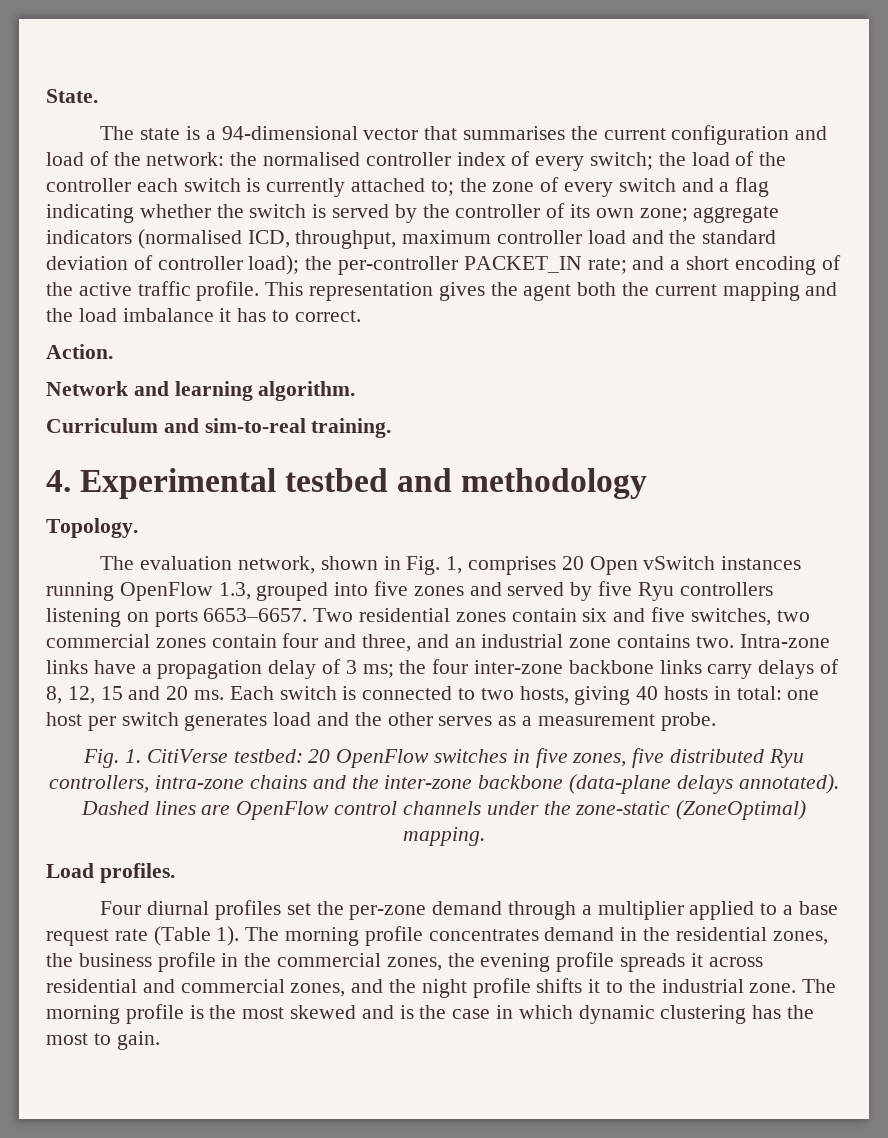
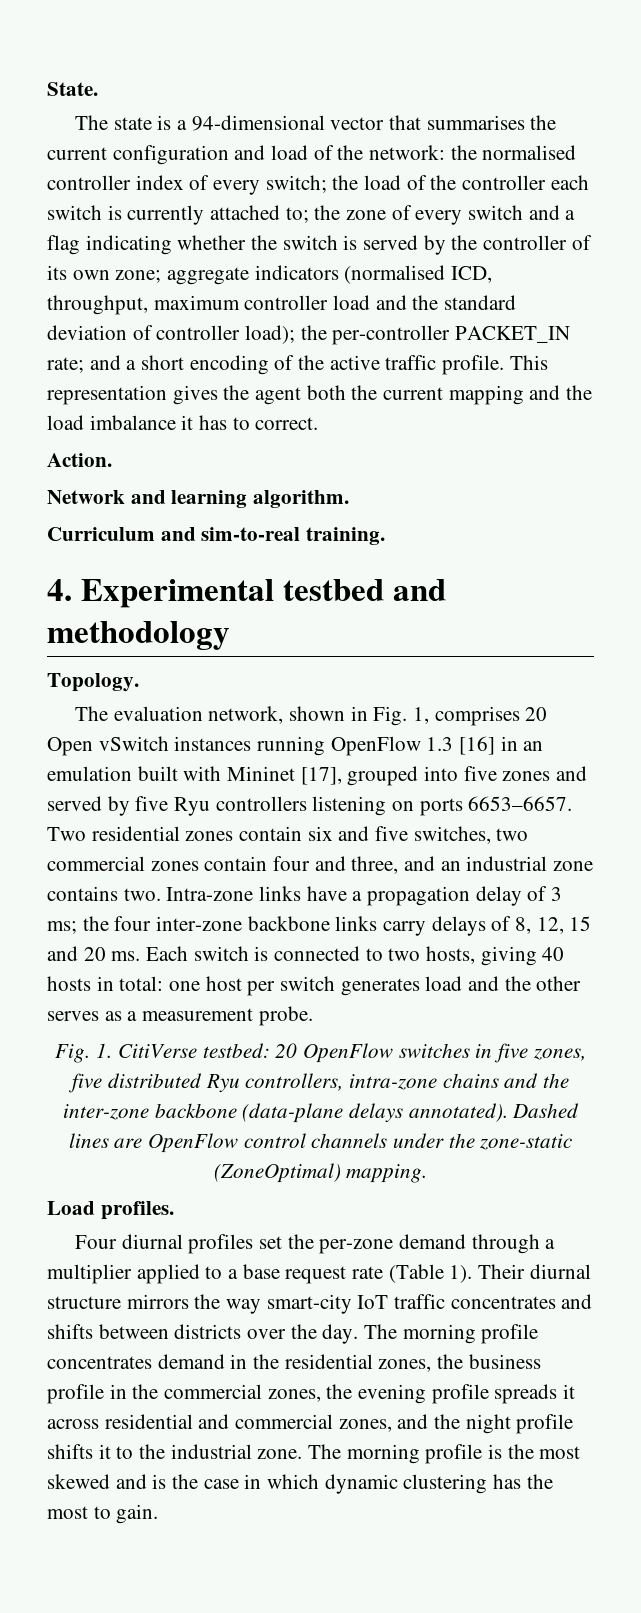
- The evaluation network, shown in Fig. 1, comprises 20 Open vSwitch instances running OpenFlow 1.3, grouped into five zones and served by five Ryu controllers listening on ports 6653–6657.
+ The evaluation network, shown in Fig. 1, comprises 20 Open vSwitch instances running OpenFlow 1.3 [16] in an emulation built with Mininet [17], grouped into five zones and served by five Ryu controllers listening on ports 6653–6657.
+ Their diurnal structure mirrors the way smart-city IoT traffic concentrates and shifts between districts over the day.

